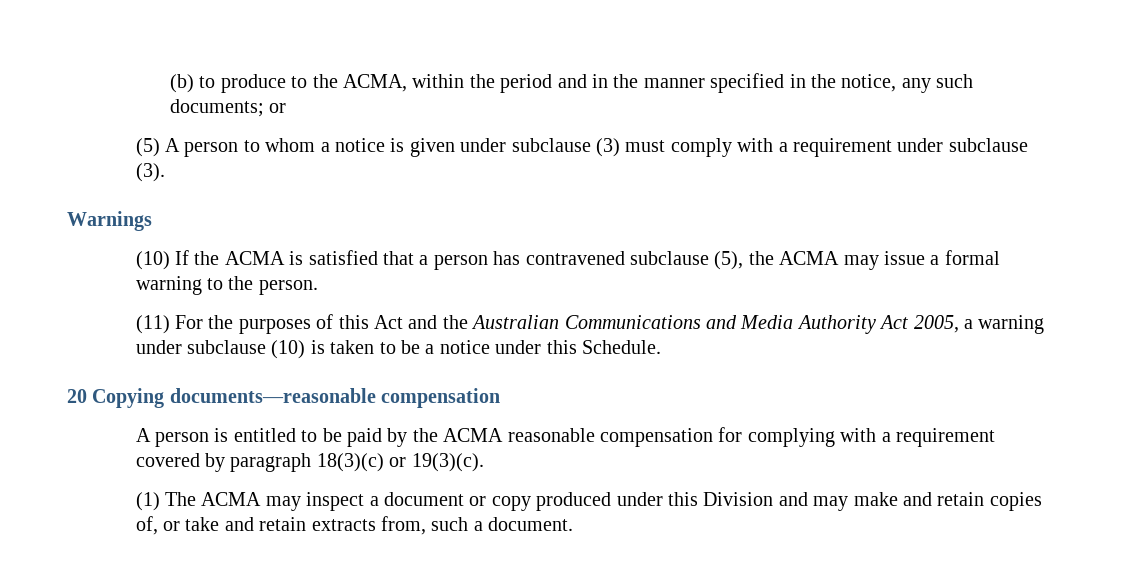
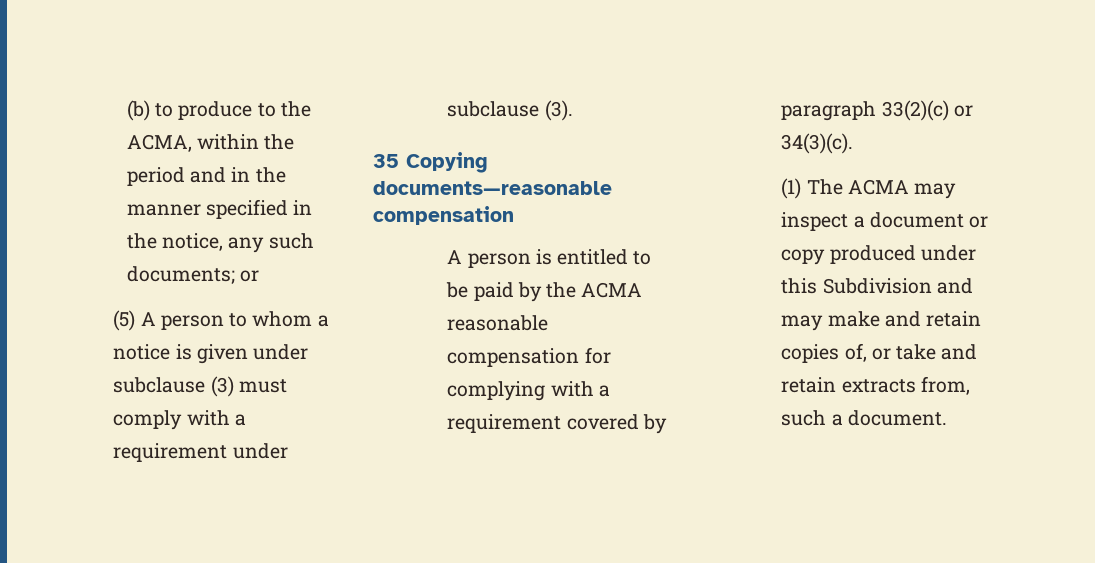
- Warnings
- (10) If the ACMA is satisfied that a person has contravened subclause (5), the ACMA may issue a formal warning to the person.
- (11) For the purposes of this Act and the Australian Communications and Media Authority Act 2005, a warning under subclause (10) is taken to be a notice under this Schedule.
- 20 Copying documents—reasonable compensation
+ 35 Copying documents—reasonable compensation
- A person is entitled to be paid by the ACMA reasonable compensation for complying with a requirement covered by paragraph 18(3)(c) or 19(3)(c).
+ A person is entitled to be paid by the ACMA reasonable compensation for complying with a requirement covered by paragraph 33(2)(c) or 34(3)(c).
- (1) The ACMA may inspect a document or copy produced under this Division and may make and retain copies of, or take and retain extracts from, such a document.
+ (1) The ACMA may inspect a document or copy produced under this Subdivision and may make and retain copies of, or take and retain extracts from, such a document.

